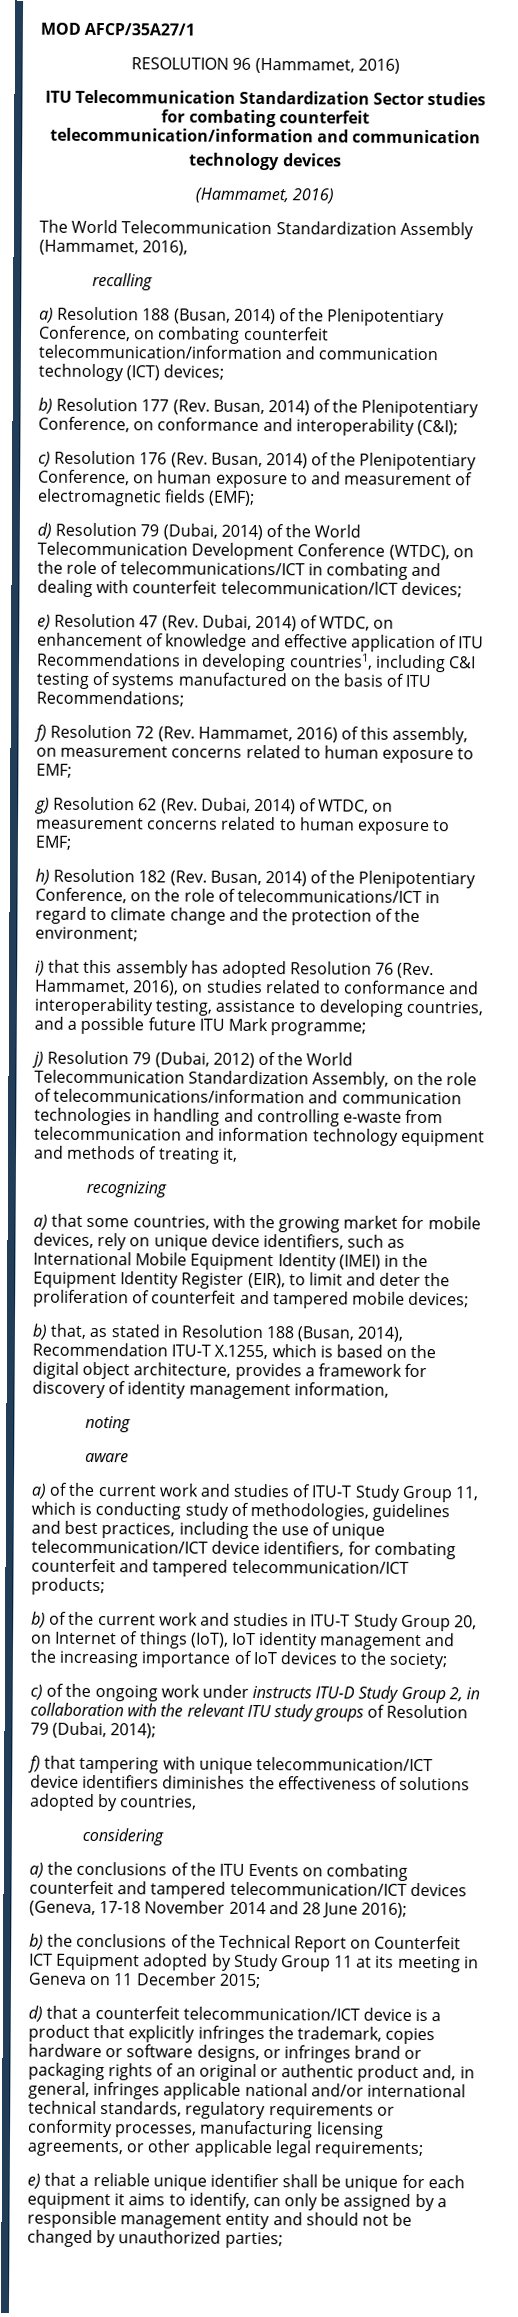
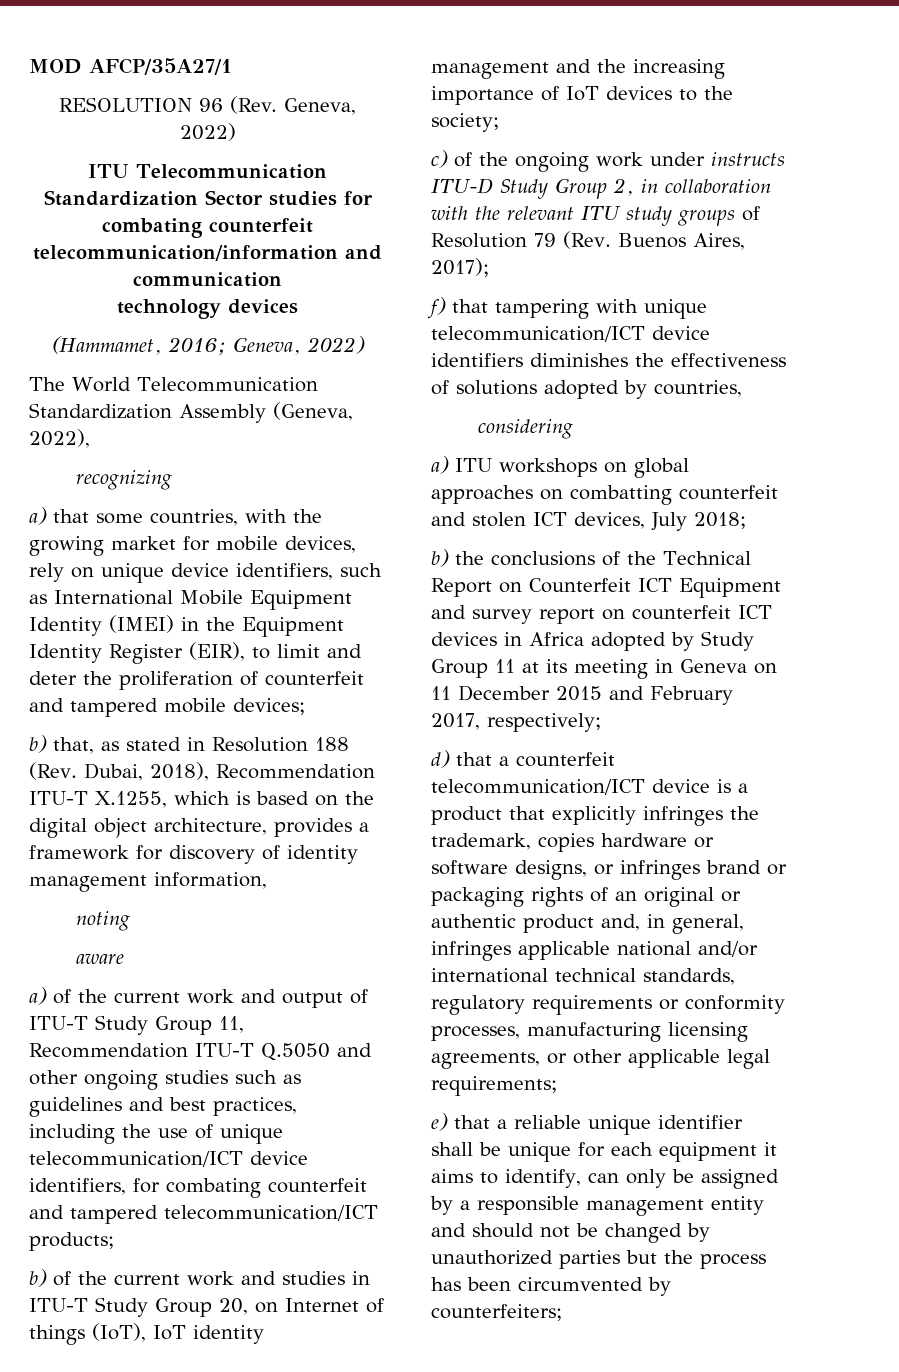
- RESOLUTION 96 (Hammamet, 2016)
+ RESOLUTION 96 (Rev. Geneva, 2022)
  technology devices
- (Hammamet, 2016)
+ (Hammamet, 2016; Geneva, 2022)
- The World Telecommunication Standardization Assembly (Hammamet, 2016),
- recalling
- a) Resolution 188 (Busan, 2014) of the Plenipotentiary Conference, on combating counterfeit telecommunication/information and communication technology (ICT) devices;
- b) Resolution 177 (Rev. Busan, 2014) of the Plenipotentiary Conference, on conformance and interoperability (C&I);
- c) Resolution 176 (Rev. Busan, 2014) of the Plenipotentiary Conference, on human exposure to and measurement of electromagnetic fields (EMF);
- d) Resolution 79 (Dubai, 2014) of the World Telecommunication Development Conference (WTDC), on the role of telecommunications/ICT in combating and dealing with counterfeit telecommunication/lCT devices;
- e) Resolution 47 (Rev. Dubai, 2014) of WTDC, on enhancement of knowledge and effective application of ITU Recommendations in developing countries1, including C&I testing of systems manufactured on the basis of ITU Recommendations;
- f) Resolution 72 (Rev. Hammamet, 2016) of this assembly, on measurement concerns related to human exposure to EMF;
- g) Resolution 62 (Rev. Dubai, 2014) of WTDC, on measurement concerns related to human exposure to EMF;
- h) Resolution 182 (Rev. Busan, 2014) of the Plenipotentiary Conference, on the role of telecommunications/ICT in regard to climate change and the protection of the environment;
- i) that this assembly has adopted Resolution 76 (Rev. Hammamet, 2016), on studies related to conformance and interoperability testing, assistance to developing countries, and a possible future ITU Mark programme;
- j) Resolution 79 (Dubai, 2012) of the World Telecommunication Standardization Assembly, on the role of telecommunications/information and communication technologies in handling and controlling e-waste from telecommunication and information technology equipment and methods of treating it,
+ The World Telecommunication Standardization Assembly (Geneva, 2022),
- b) that, as stated in Resolution 188 (Busan, 2014), Recommendation ITU-T X.1255, which is based on the digital object architecture, provides a framework for discovery of identity management information,
+ b) that, as stated in Resolution 188 (Rev. Dubai, 2018), Recommendation ITU-T X.1255, which is based on the digital object architecture, provides a framework for discovery of identity management information,
- a) of the current work and studies of ITU-T Study Group 11, which is conducting study of methodologies, guidelines and best practices, including the use of unique telecommunication/ICT device identifiers, for combating counterfeit and tampered telecommunication/ICT products;
+ a) of the current work and output of ITU-T Study Group 11, Recommendation ITU-T Q.5050 and other ongoing studies such as guidelines and best practices, including the use of unique telecommunication/ICT device identifiers, for combating counterfeit and tampered telecommunication/ICT products;
- c) of the ongoing work under instructs ITU-D Study Group 2, in collaboration with the relevant ITU study groups of Resolution 79 (Dubai, 2014);
+ c) of the ongoing work under instructs ITU-D Study Group 2, in collaboration with the relevant ITU study groups of Resolution 79 (Rev. Buenos Aires, 2017);
- a) the conclusions of the ITU Events on combating counterfeit and tampered telecommunication/ICT devices (Geneva, 17-18 November 2014 and 28 June 2016);
+ a) ITU workshops on global approaches on combatting counterfeit and stolen ICT devices, July 2018;
- b) the conclusions of the Technical Report on Counterfeit ICT Equipment adopted by Study Group 11 at its meeting in Geneva on 11 December 2015;
+ b) the conclusions of the Technical Report on Counterfeit ICT Equipment and survey report on counterfeit ICT devices in Africa adopted by Study Group 11 at its meeting in Geneva on 11 December 2015 and February 2017, respectively;
- e) that a reliable unique identifier shall be unique for each equipment it aims to identify, can only be assigned by a responsible management entity and should not be changed by unauthorized parties;
+ e) that a reliable unique identifier shall be unique for each equipment it aims to identify, can only be assigned by a responsible management entity and should not be changed by unauthorized parties but the process has been circumvented by counterfeiters;

